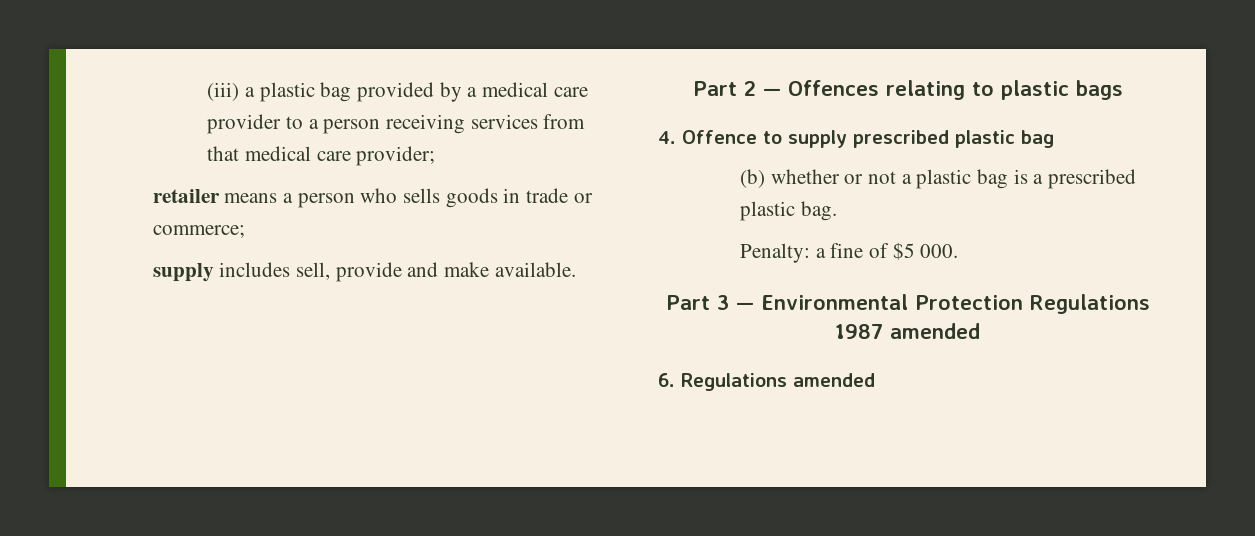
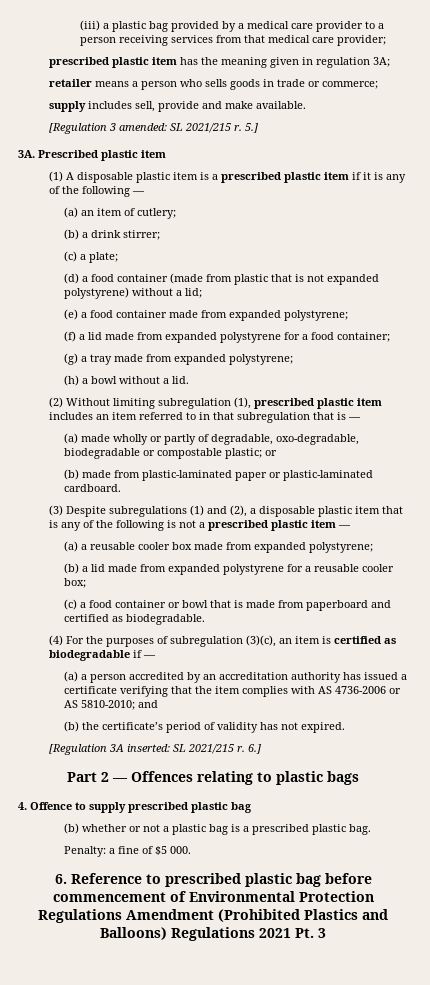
+ prescribed plastic item has the meaning given in regulation 3A;
+ [Regulation 3 amended: SL 2021/215 r. 5.]
+ 3A. Prescribed plastic item
+ (1) A disposable plastic item is a prescribed plastic item if it is any of the following —
+ (a) an item of cutlery;
+ (b) a drink stirrer;
+ (c) a plate;
+ (d) a food container (made from plastic that is not expanded polystyrene) without a lid;
+ (e) a food container made from expanded polystyrene;
+ (f) a lid made from expanded polystyrene for a food container;
+ (g) a tray made from expanded polystyrene;
+ (h) a bowl without a lid.
+ (2) Without limiting subregulation (1), prescribed plastic item includes an item referred to in that subregulation that is —
+ (a) made wholly or partly of degradable, oxo-degradable, biodegradable or compostable plastic; or
+ (b) made from plastic-laminated paper or plastic-laminated cardboard.
+ (3) Despite subregulations (1) and (2), a disposable plastic item that is any of the following is not a prescribed plastic item —
+ (a) a reusable cooler box made from expanded polystyrene;
+ (b) a lid made from expanded polystyrene for a reusable cooler box;
+ (c) a food container or bowl that is made from paperboard and certified as biodegradable.
+ (4) For the purposes of subregulation (3)(c), an item is certified as biodegradable if —
+ (a) a person accredited by an accreditation authority has issued a certificate verifying that the item complies with AS 4736-2006 or AS 5810-2010; and
+ (b) the certificate’s period of validity has not expired.
+ [Regulation 3A inserted: SL 2021/215 r. 6.]
- Part 3 — Environmental Protection Regulations 1987 amended
- 6. Regulations amended
+ 6. Reference to prescribed plastic bag before commencement of Environmental Protection Regulations Amendment (Prohibited Plastics and Balloons) Regulations 2021 Pt. 3

